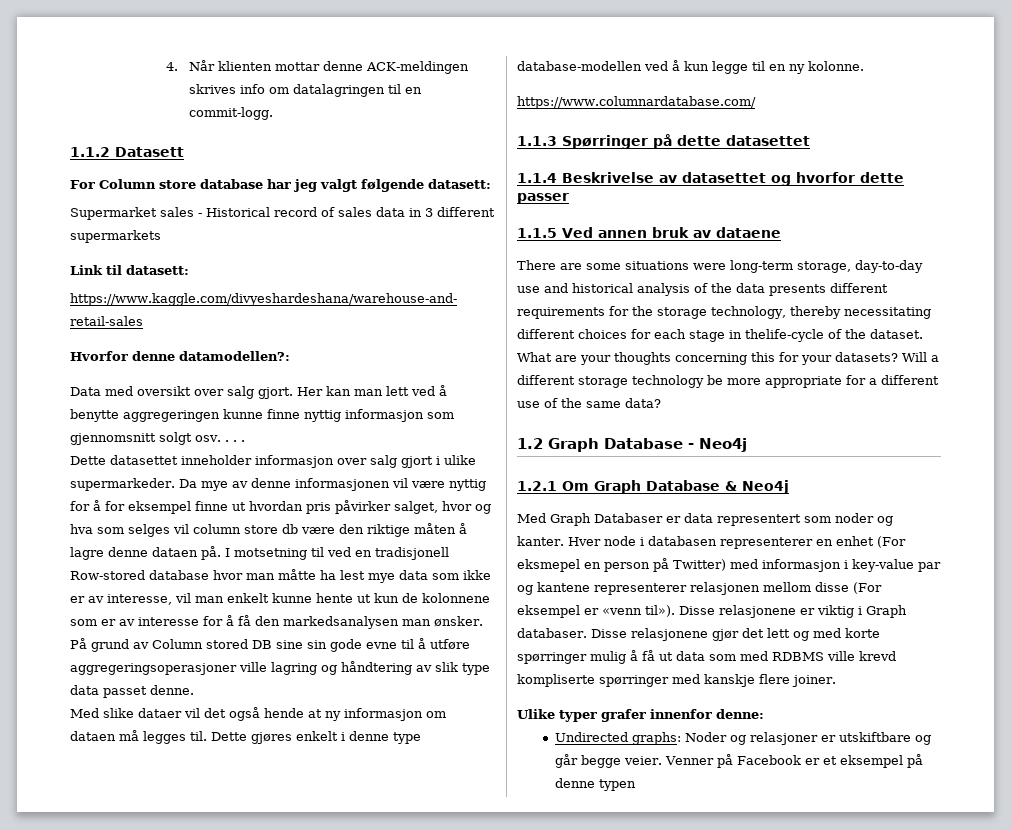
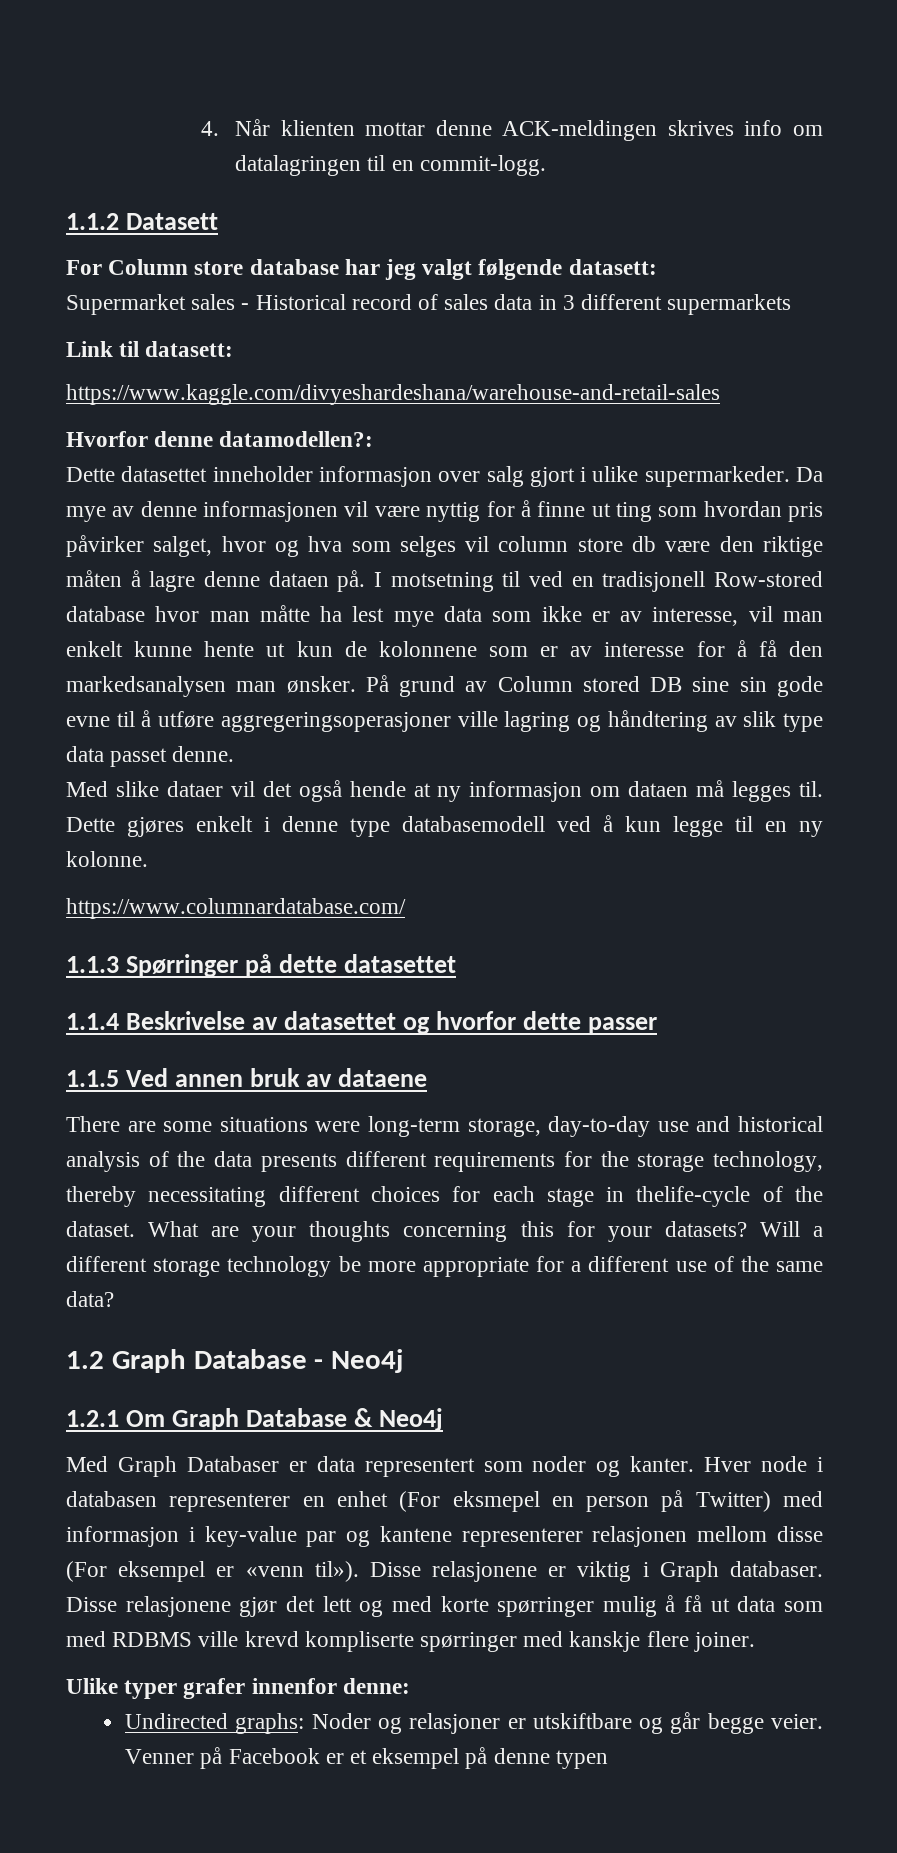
- Data med oversikt over salg gjort. Her kan man lett ved å benytte aggregeringen kunne finne nyttig informasjon som gjennomsnitt solgt osv. . . .
- Da mye av denne informasjonen vil være nyttig for å for eksempel finne ut hvordan pris påvirker salget, hvor og hva som selges vil column store db være den riktige måten å lagre denne dataen på.
+ Da mye av denne informasjonen vil være nyttig for å finne ut ting som hvordan pris påvirker salget, hvor og hva som selges vil column store db være den riktige måten å lagre denne dataen på.
- Dette gjøres enkelt i denne type database-modellen ved å kun legge til en ny kolonne.
+ Dette gjøres enkelt i denne type databasemodell ved å kun legge til en ny kolonne.

